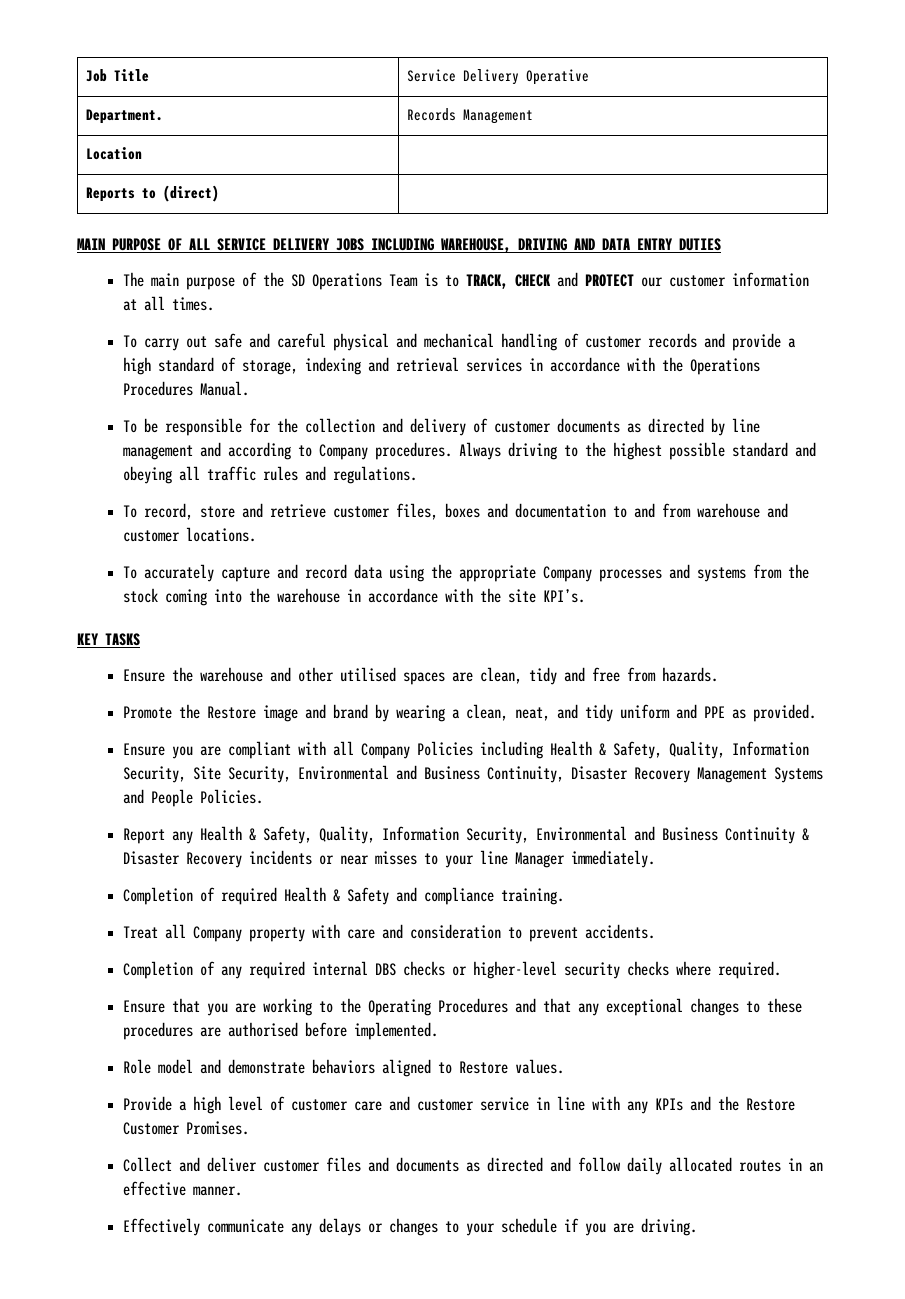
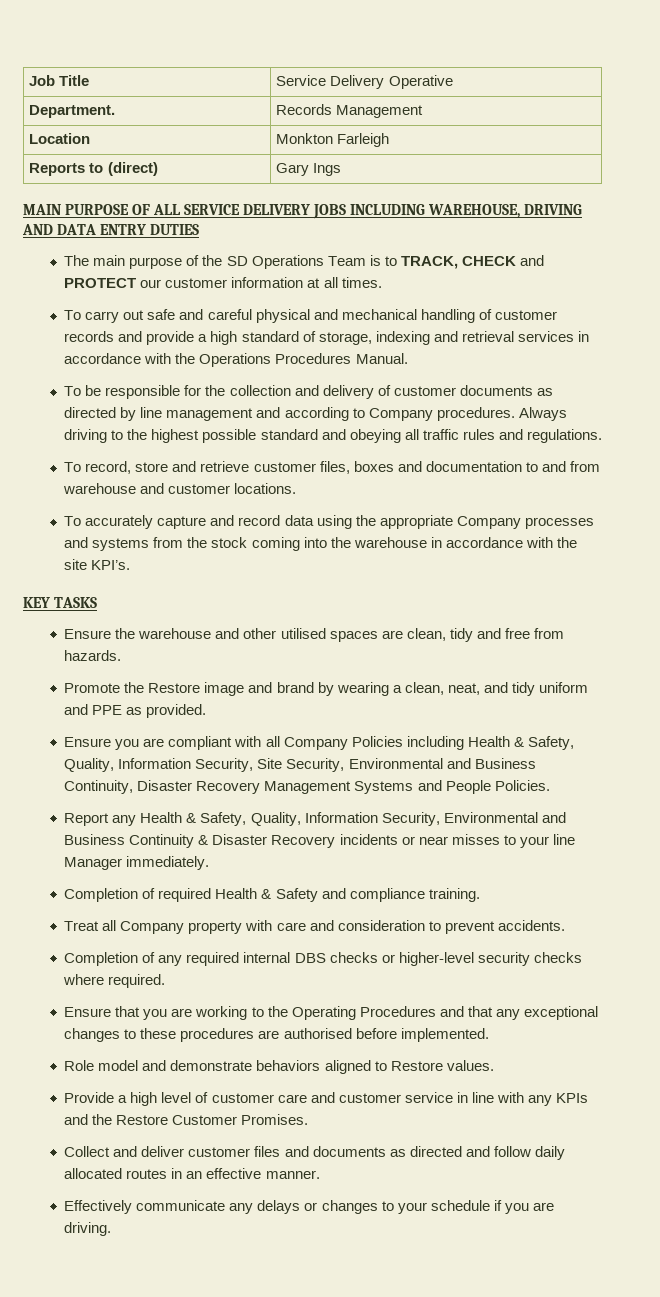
- Location |
+ Location | Monkton Farleigh
- Reports to (direct) |
+ Reports to (direct) | Gary Ings

